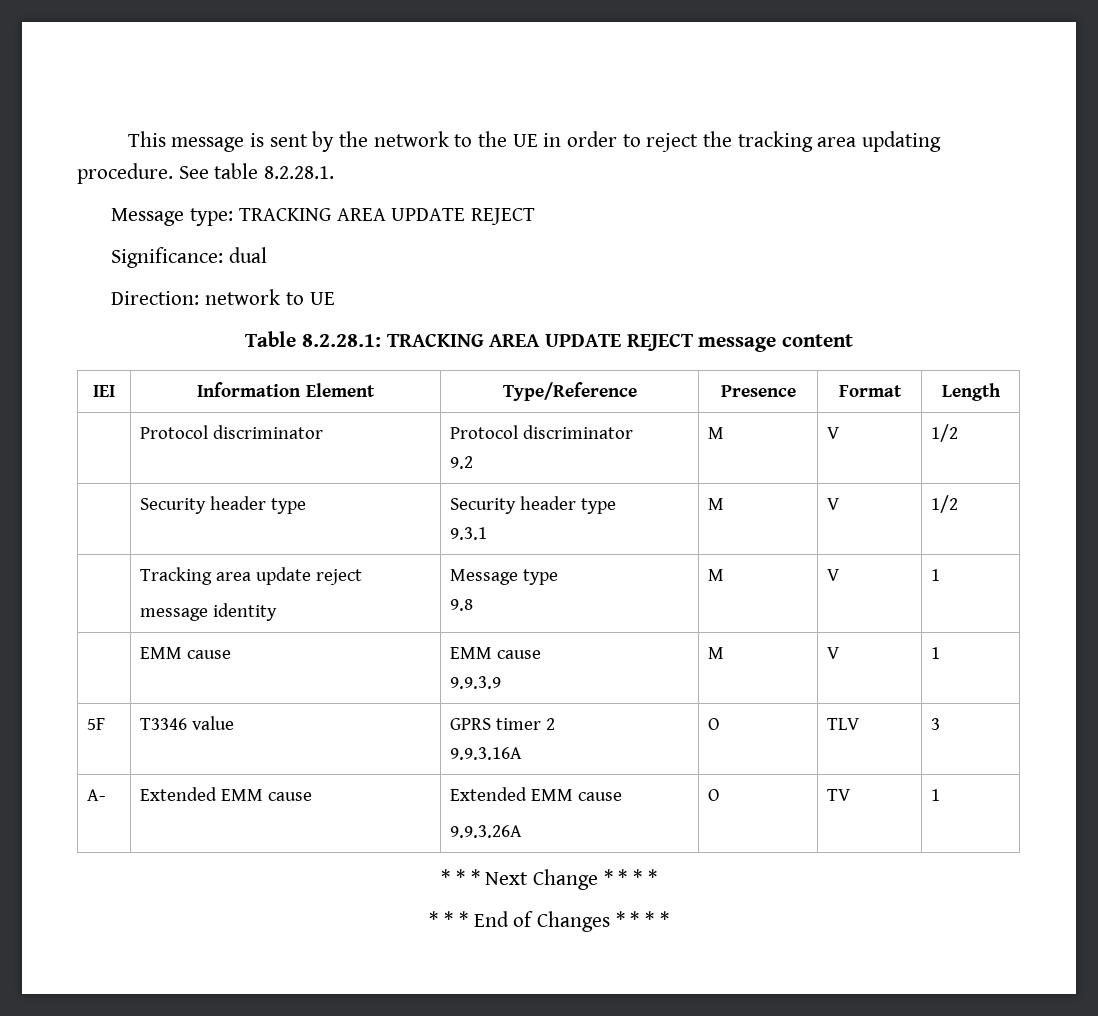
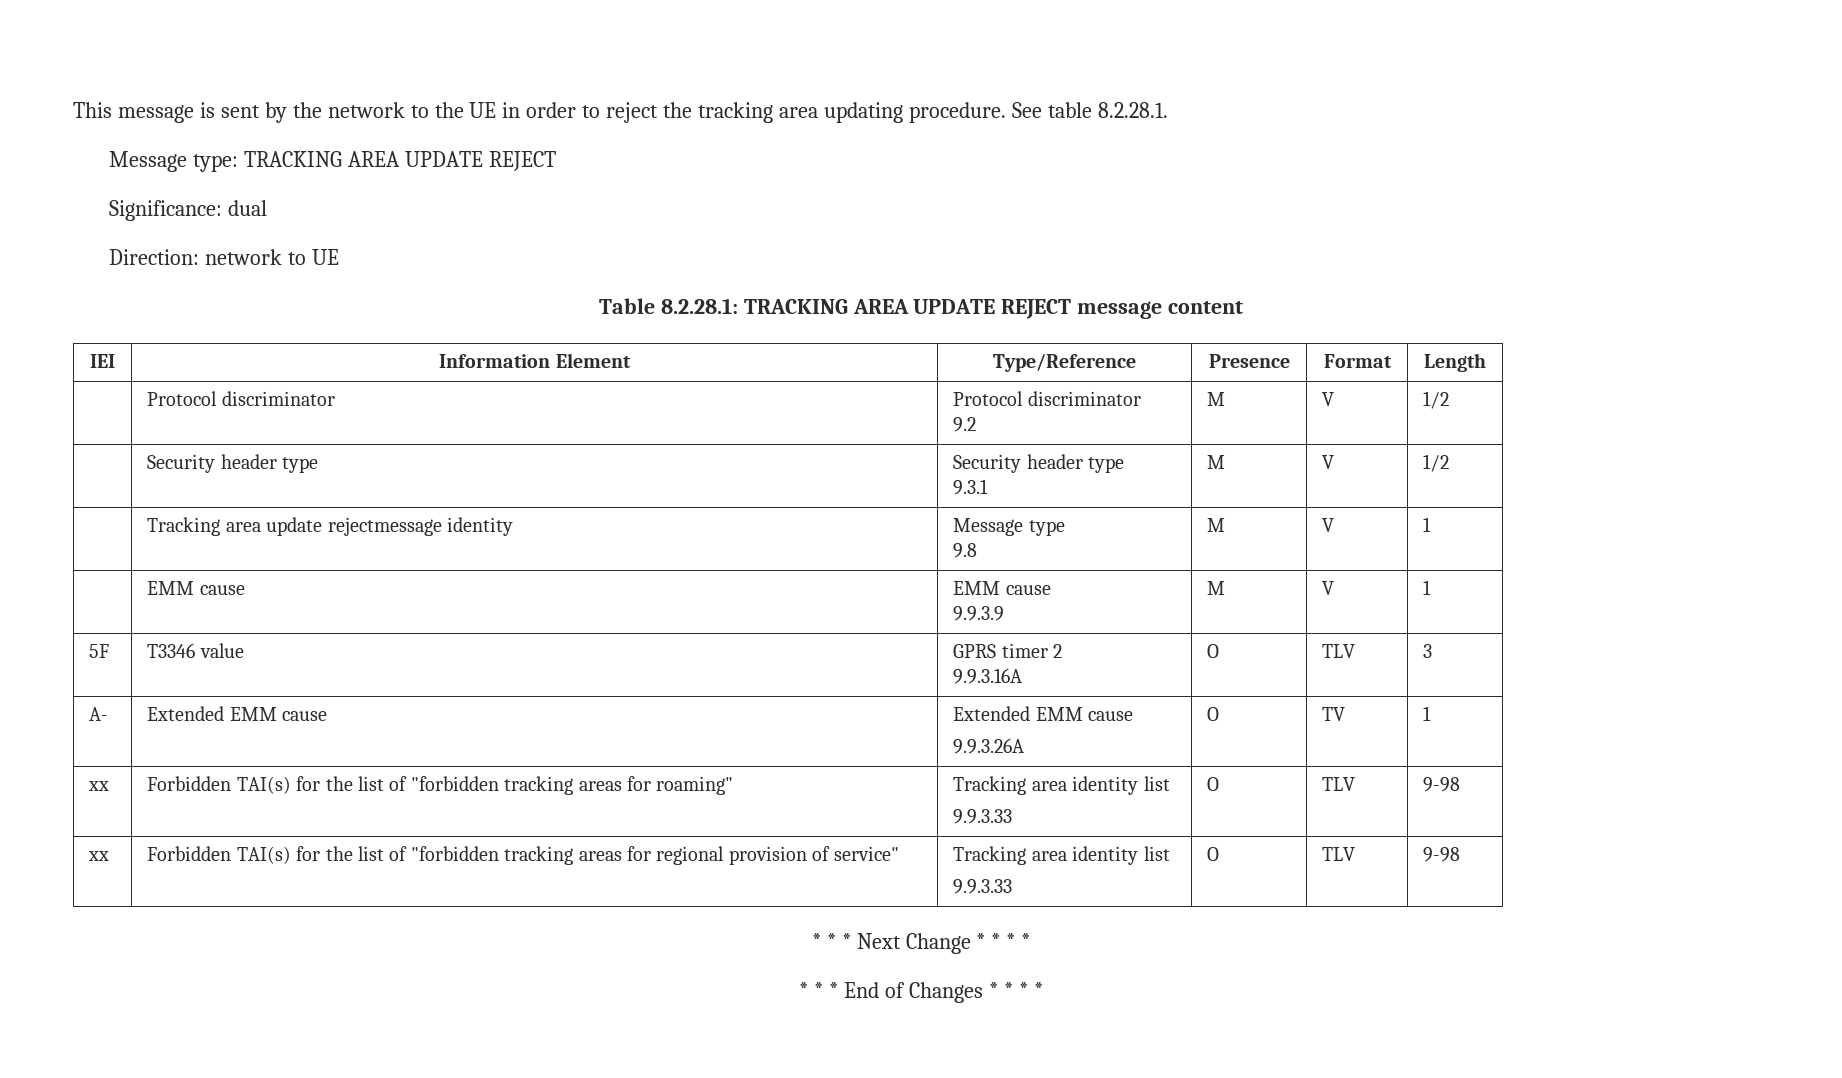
- | Tracking area update reject
- message identity | Message type
+ | Tracking area update rejectmessage identity | Message type
+ xx | Forbidden TAI(s) for the list of "forbidden tracking areas for roaming" | Tracking area identity list
+ 9.9.3.33 | O | TLV | 9-98
+ xx | Forbidden TAI(s) for the list of "forbidden tracking areas for regional provision of service" | Tracking area identity list
+ 9.9.3.33 | O | TLV | 9-98

